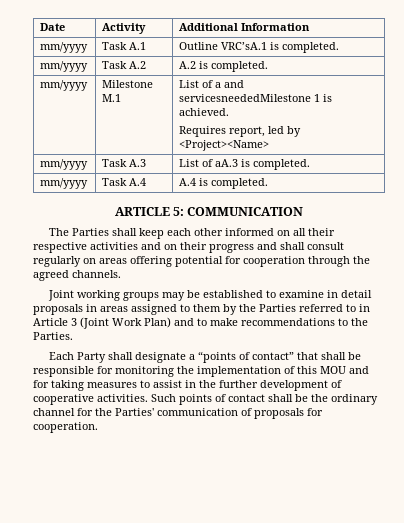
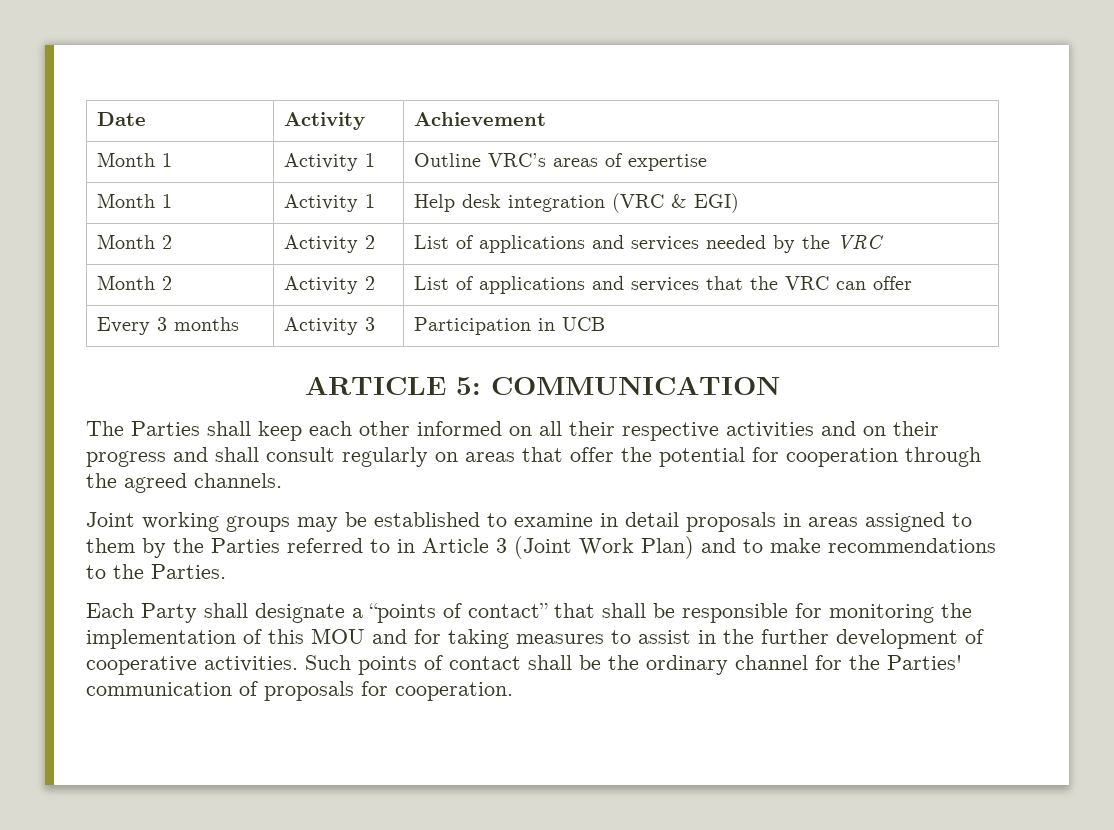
- Date | Activity | Additional Information
- mm/yyyy | Task A.1 | Outline VRC’sA.1 is completed.
- mm/yyyy | Task A.2 | A.2 is completed.
- mm/yyyy | Milestone M.1 | List of a and servicesneededMilestone 1 is achieved.
- Requires report, led by <Project><Name>
- mm/yyyy | Task A.3 | List of aA.3 is completed.
- mm/yyyy | Task A.4 | A.4 is completed.
+ Date | Activity | Achievement
+ Month 1 | Activity 1 | Outline VRC’s areas of expertise
+ Month 1 | Activity 1 | Help desk integration (VRC & EGI)
+ Month 2 | Activity 2 | List of applications and services needed by the VRC
+ Month 2 | Activity 2 | List of applications and services that the VRC can offer
+ Every 3 months | Activity 3 | Participation in UCB
- The Parties shall keep each other informed on all their respective activities and on their progress and shall consult regularly on areas offering potential for cooperation through the agreed channels.
+ The Parties shall keep each other informed on all their respective activities and on their progress and shall consult regularly on areas that offer the potential for cooperation through the agreed channels.

